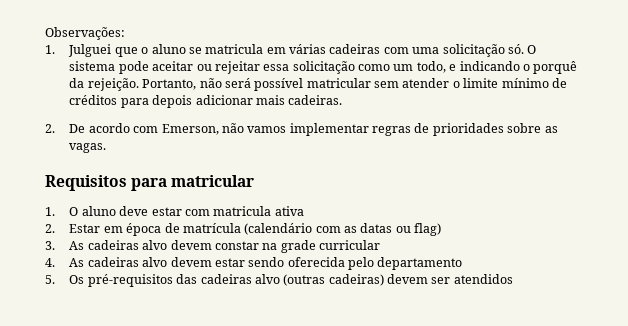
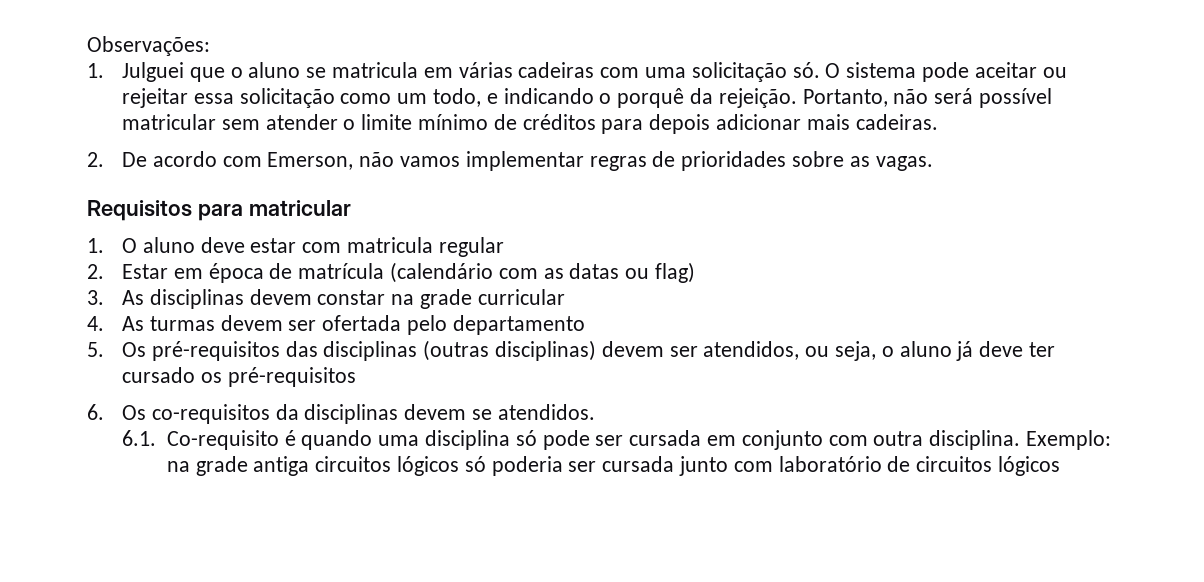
- 1. O aluno deve estar com matricula ativa
+ 1. O aluno deve estar com matricula regular
- 3. As cadeiras alvo devem constar na grade curricular
+ 3. As disciplinas devem constar na grade curricular
- 4. As cadeiras alvo devem estar sendo oferecida pelo departamento
+ 4. As turmas devem ser ofertada pelo departamento
- 5. Os pré-requisitos das cadeiras alvo (outras cadeiras) devem ser atendidos
+ 5. Os pré-requisitos das disciplinas (outras disciplinas) devem ser atendidos, ou seja, o aluno já deve ter cursado os pré-requisitos
+ 6. Os co-requisitos da disciplinas devem se atendidos.
+ 6.1. Co-requisito é quando uma disciplina só pode ser cursada em conjunto com outra disciplina. Exemplo: na grade antiga circuitos lógicos só poderia ser cursada junto com laboratório de circuitos lógicos

